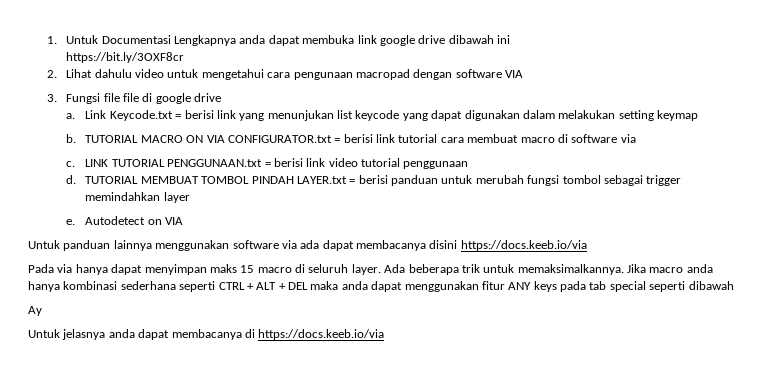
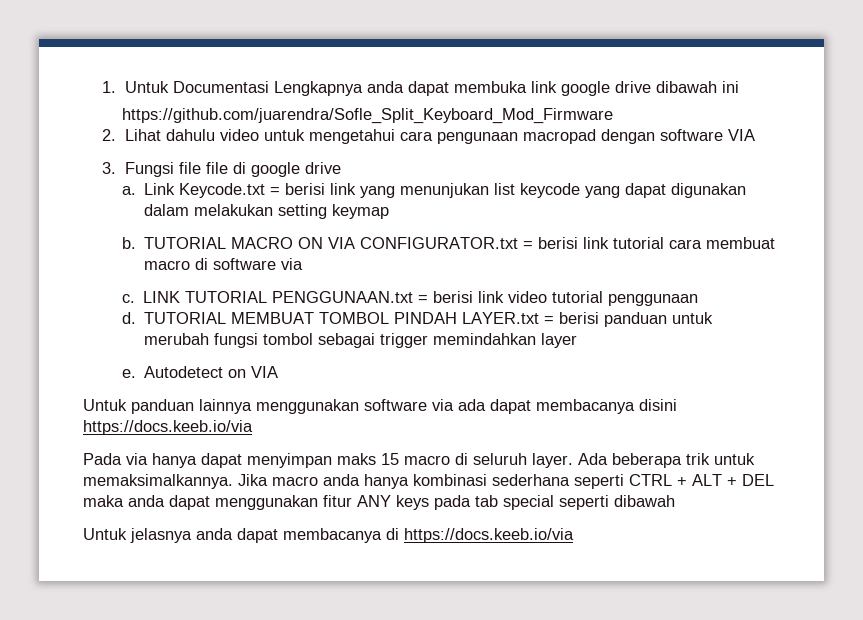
- https://bit.ly/3OXF8cr
+ https://github.com/juarendra/Sofle_Split_Keyboard_Mod_Firmware
- Ay

